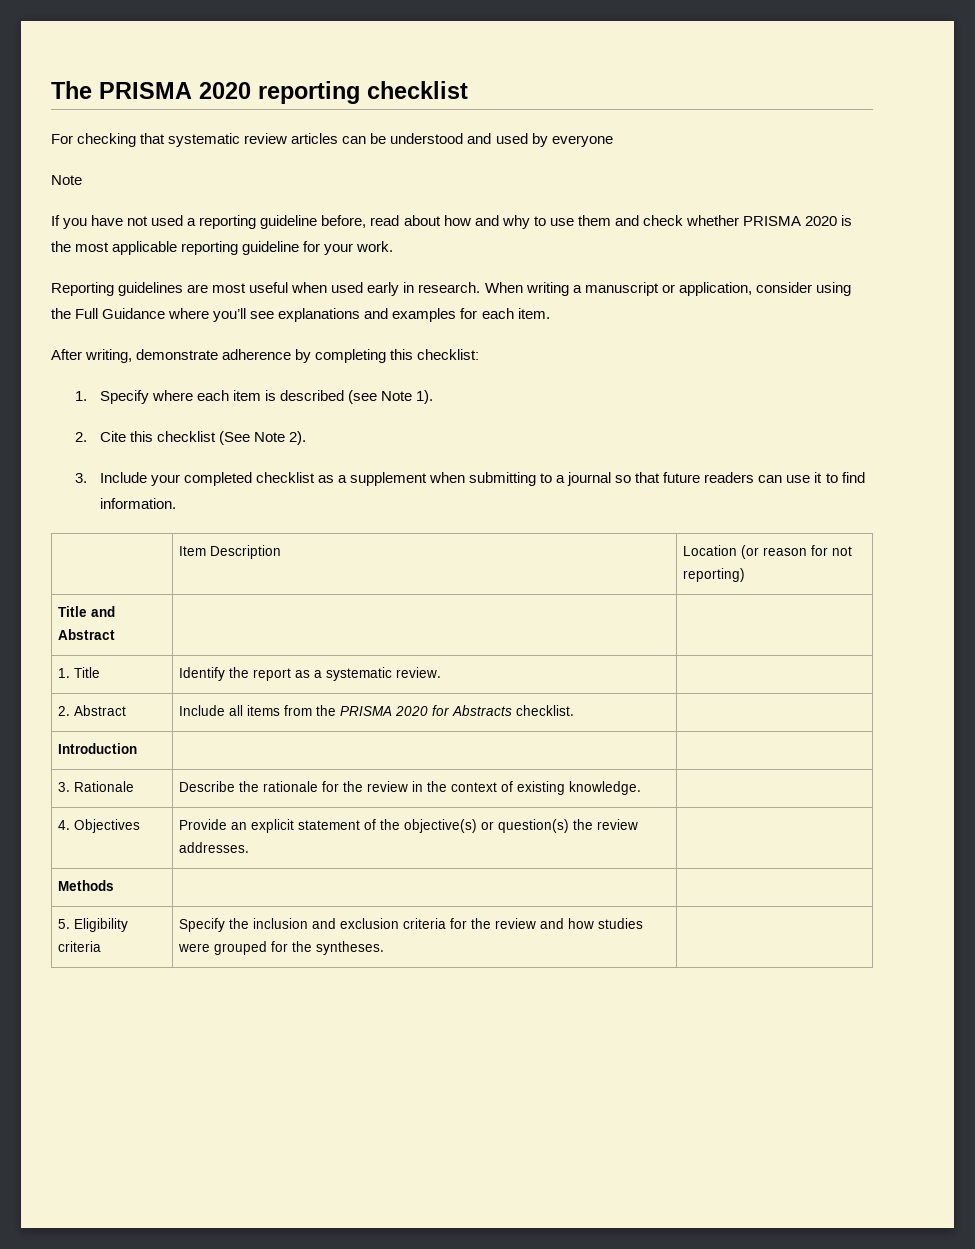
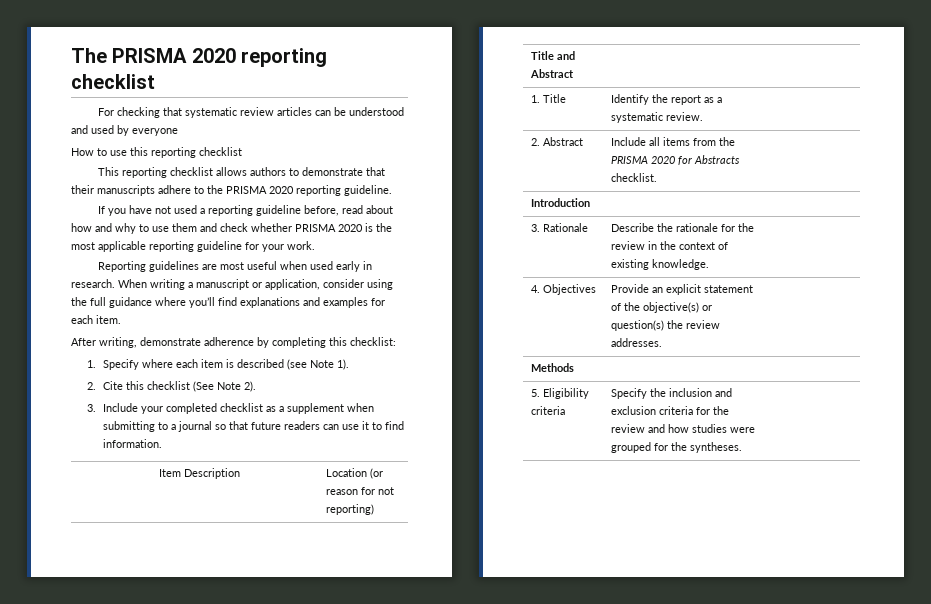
  For checking that systematic review articles can be understood and used by everyone
- Note
+ How to use this reporting checklist
+ This reporting checklist allows authors to demonstrate that their manuscripts adhere to the PRISMA 2020 reporting guideline.
- When writing a manuscript or application, consider using the Full Guidance where you’ll see explanations and examples for each item.
+ When writing a manuscript or application, consider using the full guidance where you’ll find explanations and examples for each item.

